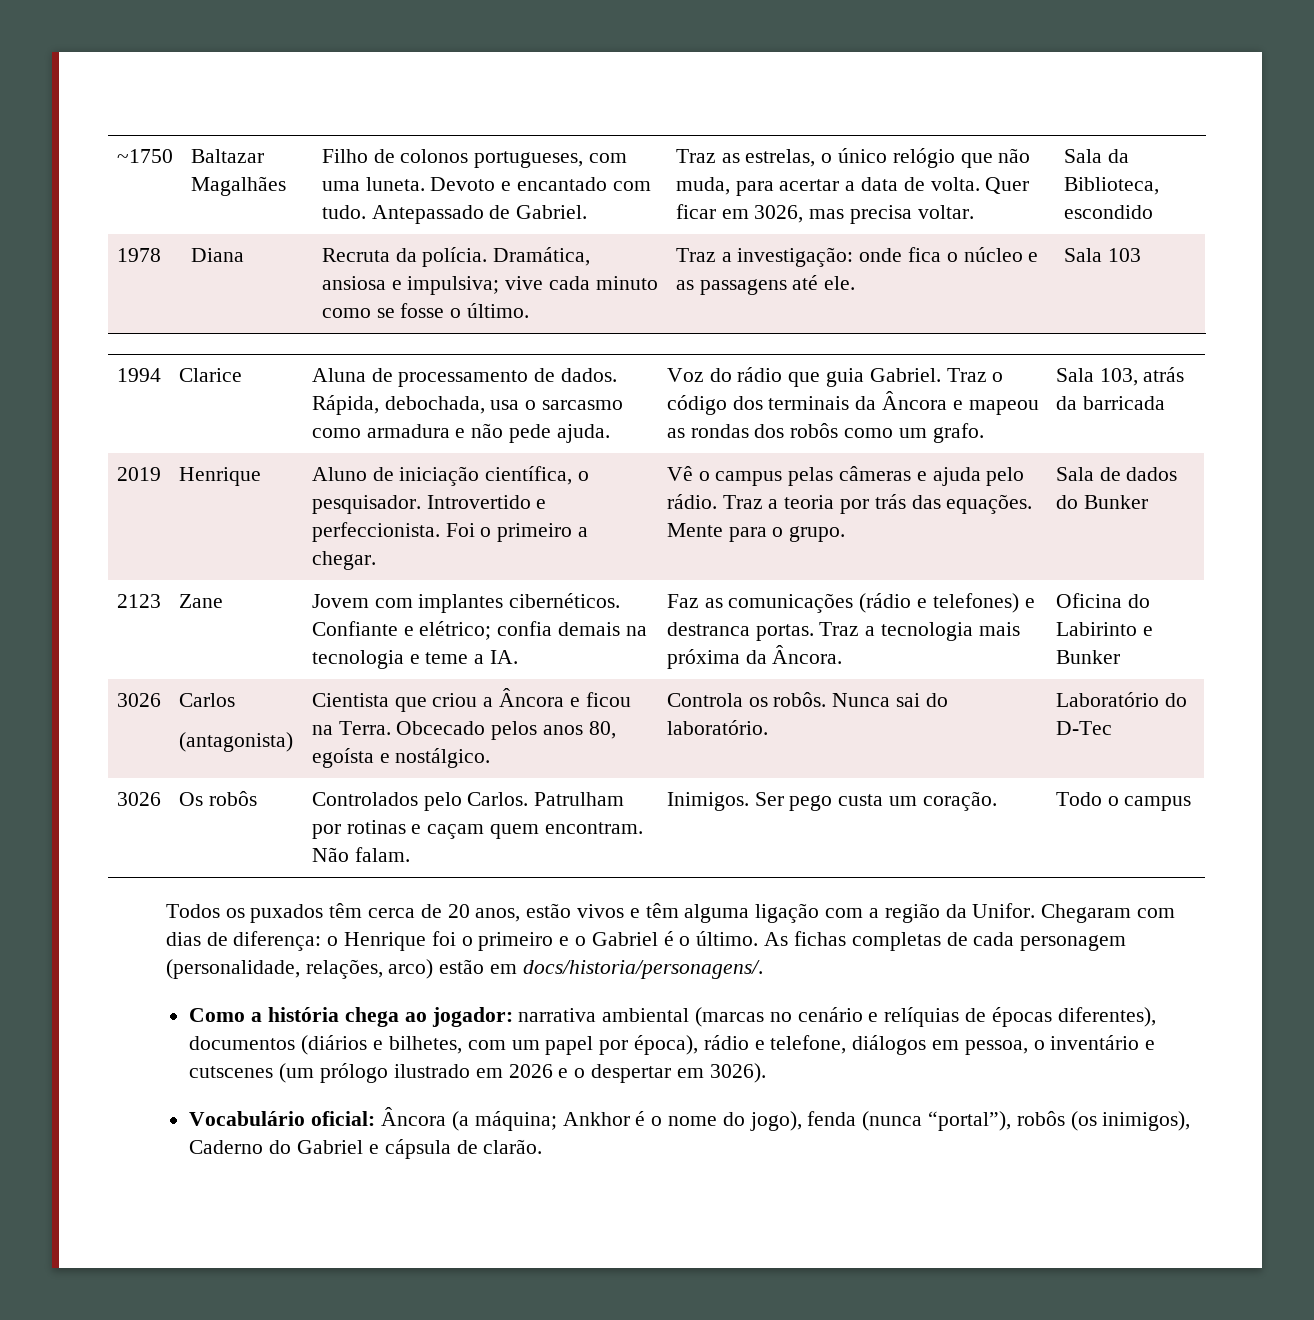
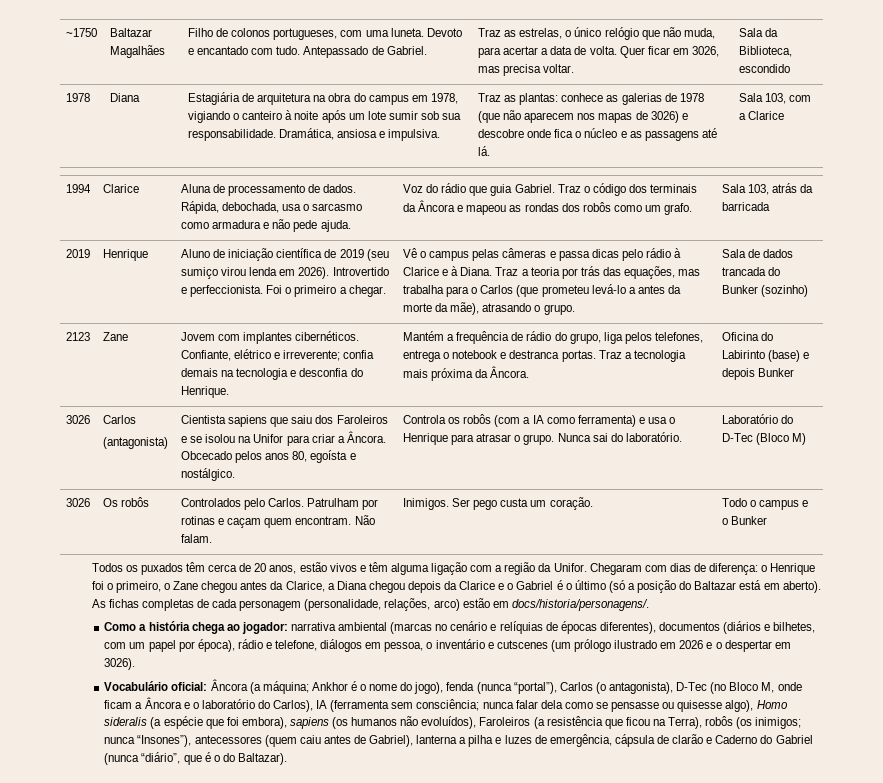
- Recruta da polícia. Dramática, ansiosa e impulsiva; vive cada minuto como se fosse o último. | Traz a investigação: onde fica o núcleo e as passagens até ele. | Sala 103
+ Estagiária de arquitetura na obra do campus em 1978, vigiando o canteiro à noite após um lote sumir sob sua responsabilidade. Dramática, ansiosa e impulsiva. | Traz as plantas: conhece as galerias de 1978 (que não aparecem nos mapas de 3026) e descobre onde fica o núcleo e as passagens até lá. | Sala 103, com a Clarice
- Aluno de iniciação científica, o pesquisador.
+ Aluno de iniciação científica de 2019 (seu sumiço virou lenda em 2026).
- Vê o campus pelas câmeras e ajuda pelo rádio.
+ Vê o campus pelas câmeras e passa dicas pelo rádio à Clarice e à Diana.
- Traz a teoria por trás das equações. Mente para o grupo.
+ Traz a teoria por trás das equações, mas trabalha para o Carlos (que prometeu levá-lo a antes da morte da mãe), atrasando o grupo.
- Sala de dados do Bunker
+ Sala de dados trancada do Bunker (sozinho)
- Confiante e elétrico; confia demais na tecnologia e teme a IA. | Faz as comunicações (rádio e telefones) e destranca portas.
+ Confiante, elétrico e irreverente; confia demais na tecnologia e desconfia do Henrique. | Mantém a frequência de rádio do grupo, liga pelos telefones, entrega o notebook e destranca portas.
- Oficina do Labirinto e Bunker
+ Oficina do Labirinto (base) e depois Bunker
- Cientista que criou a Âncora e ficou na Terra.
+ Cientista sapiens que saiu dos Faroleiros e se isolou na Unifor para criar a Âncora.
- Controla os robôs.
+ Controla os robôs (com a IA como ferramenta) e usa o Henrique para atrasar o grupo.
- Laboratório do D-Tec
+ Laboratório do D-Tec (Bloco M)
- 3026 | Os robôs | Controlados pelo Carlos. Patrulham por rotinas e caçam quem encontram. Não falam. | Inimigos. Ser pego custa um coração. | Todo o campus
+ 3026 | Os robôs | Controlados pelo Carlos. Patrulham por rotinas e caçam quem encontram. Não falam. | Inimigos. Ser pego custa um coração. | Todo o campus e o Bunker
- Chegaram com dias de diferença: o Henrique foi o primeiro e o Gabriel é o último.
+ Chegaram com dias de diferença: o Henrique foi o primeiro, o Zane chegou antes da Clarice, a Diana chegou depois da Clarice e o Gabriel é o último (só a posição do Baltazar está em aberto).
- Vocabulário oficial: Âncora (a máquina; Ankhor é o nome do jogo), fenda (nunca “portal”), robôs (os inimigos), Caderno do Gabriel e cápsula de clarão.
+ Vocabulário oficial: Âncora (a máquina; Ankhor é o nome do jogo), fenda (nunca “portal”), Carlos (o antagonista), D-Tec (no Bloco M, onde ficam a Âncora e o laboratório do Carlos), IA (ferramenta sem consciência; nunca falar dela como se pensasse ou quisesse algo), Homo sideralis (a espécie que foi embora), sapiens (os humanos não evoluídos), Faroleiros (a resistência que ficou na Terra), robôs (os inimigos; nunca “Insones”), antecessores (quem caiu antes de Gabriel), lanterna a pilha e luzes de emergência, cápsula de clarão e Caderno do Gabriel (nunca “diário”, que é o do Baltazar).

